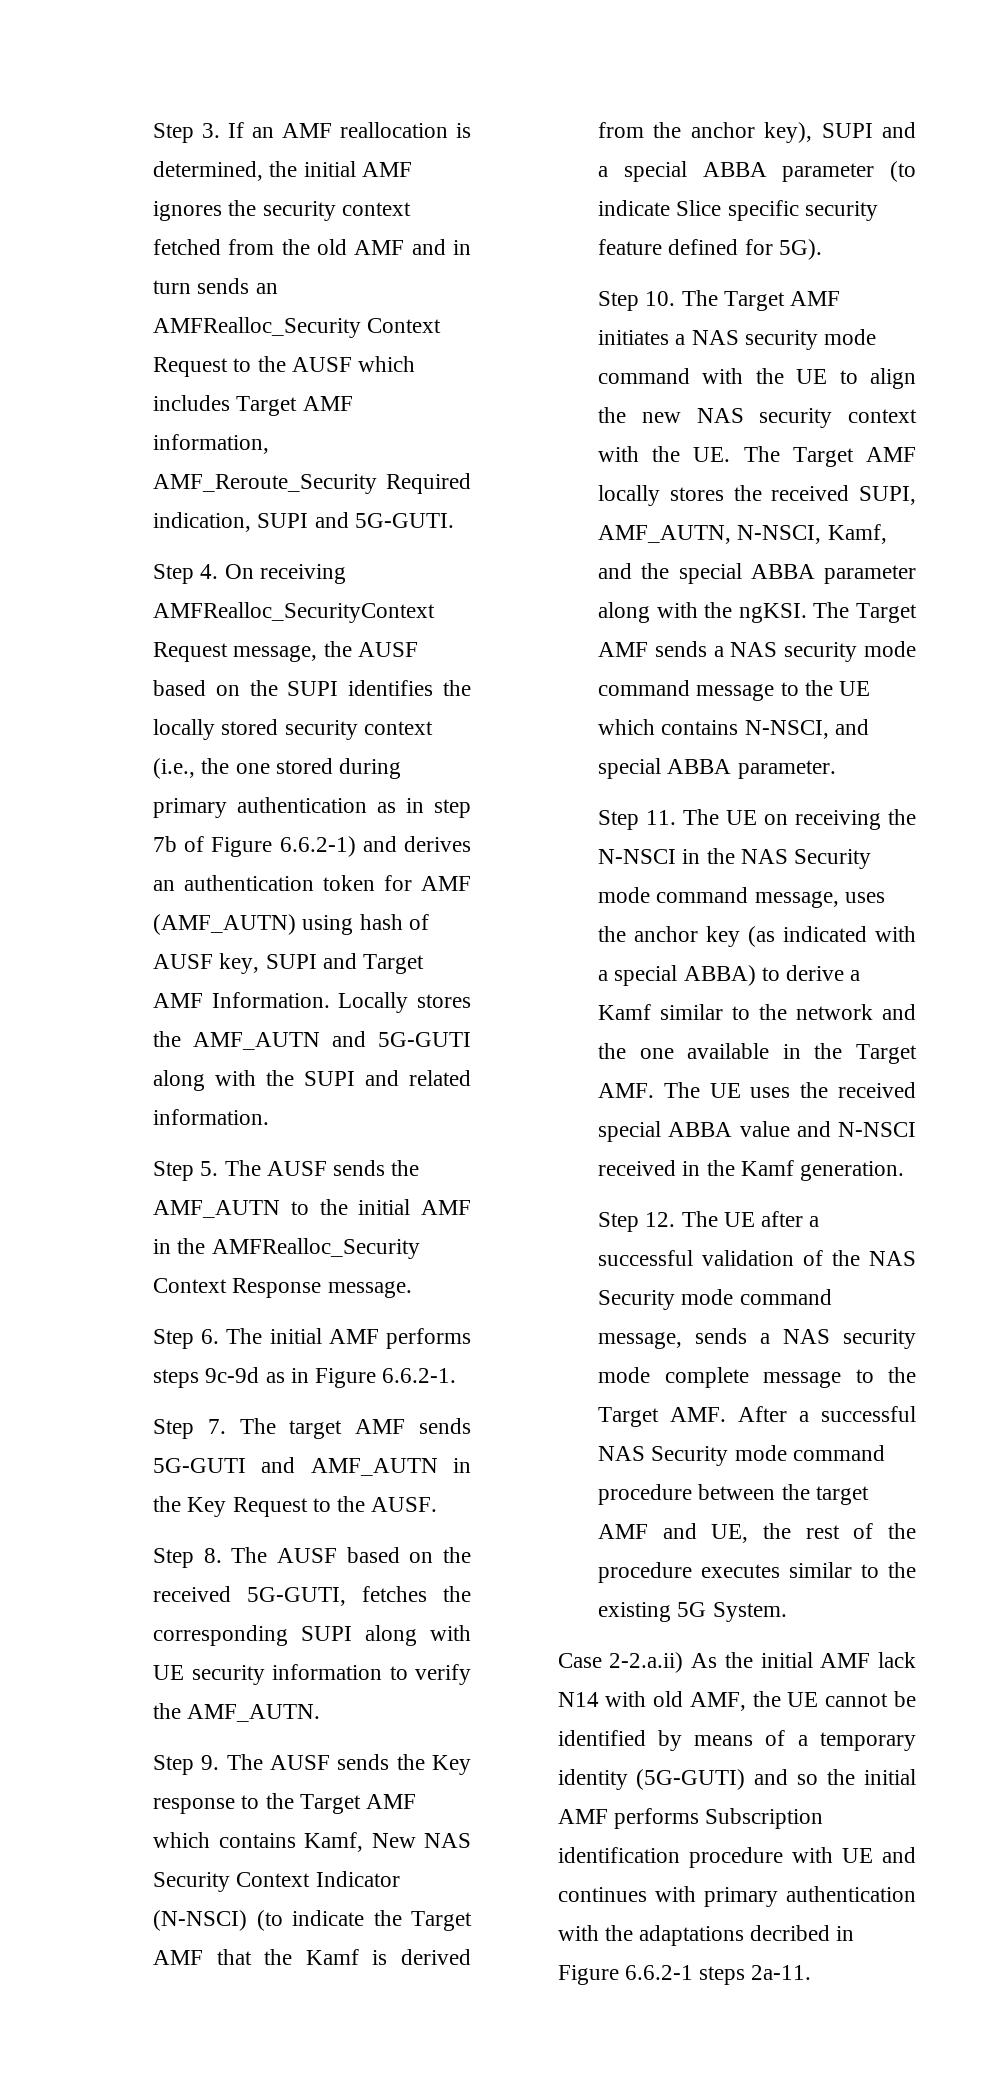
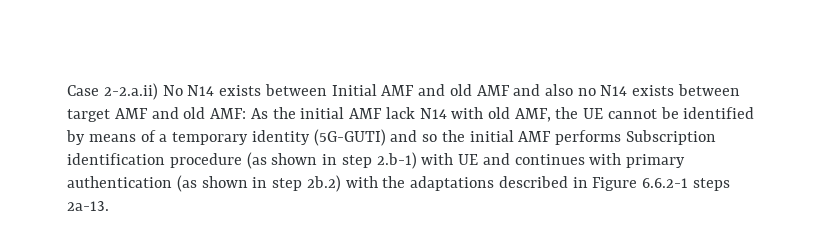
- Step 3. If an AMF reallocation is determined, the initial AMF ignores the security context fetched from the old AMF and in turn sends an AMFRealloc_Security Context Request to the AUSF which includes Target AMF information, AMF_Reroute_Security Required indication, SUPI and 5G-GUTI.
- Step 4. On receiving AMFRealloc_SecurityContext Request message, the AUSF based on the SUPI identifies the locally stored security context (i.e., the one stored during primary authentication as in step 7b of Figure 6.6.2-1) and derives an authentication token for AMF (AMF_AUTN) using hash of AUSF key, SUPI and Target AMF Information. Locally stores the AMF_AUTN and 5G-GUTI along with the SUPI and related information.
- Step 5. The AUSF sends the AMF_AUTN to the initial AMF in the AMFRealloc_Security Context Response message.
- Step 6. The initial AMF performs steps 9c-9d as in Figure 6.6.2-1.
- Step 7. The target AMF sends 5G-GUTI and AMF_AUTN in the Key Request to the AUSF.
- Step 8. The AUSF based on the received 5G-GUTI, fetches the corresponding SUPI along with UE security information to verify the AMF_AUTN.
- Step 9. The AUSF sends the Key response to the Target AMF which contains Kamf, New NAS Security Context Indicator (N-NSCI) (to indicate the Target AMF that the Kamf is derived from the anchor key), SUPI and a special ABBA parameter (to indicate Slice specific security feature defined for 5G).
- Step 10. The Target AMF initiates a NAS security mode command with the UE to align the new NAS security context with the UE. The Target AMF locally stores the received SUPI, AMF_AUTN, N-NSCI, Kamf, and the special ABBA parameter along with the ngKSI. The Target AMF sends a NAS security mode command message to the UE which contains N-NSCI, and special ABBA parameter.
- Step 11. The UE on receiving the N-NSCI in the NAS Security mode command message, uses the anchor key (as indicated with a special ABBA) to derive a Kamf similar to the network and the one available in the Target AMF. The UE uses the received special ABBA value and N-NSCI received in the Kamf generation.
- Step 12. The UE after a successful validation of the NAS Security mode command message, sends a NAS security mode complete message to the Target AMF. After a successful NAS Security mode command procedure between the target AMF and UE, the rest of the procedure executes similar to the existing 5G System.
- Case 2-2.a.ii) As the initial AMF lack N14 with old AMF, the UE cannot be identified by means of a temporary identity (5G-GUTI) and so the initial AMF performs Subscription identification procedure with UE and continues with primary authentication with the adaptations decribed in Figure 6.6.2-1 steps 2a-11.
+ Case 2-2.a.ii) No N14 exists between Initial AMF and old AMF and also no N14 exists between target AMF and old AMF: As the initial AMF lack N14 with old AMF, the UE cannot be identified by means of a temporary identity (5G-GUTI) and so the initial AMF performs Subscription identification procedure (as shown in step 2.b-1) with UE and continues with primary authentication (as shown in step 2b.2) with the adaptations described in Figure 6.6.2-1 steps 2a-13.

